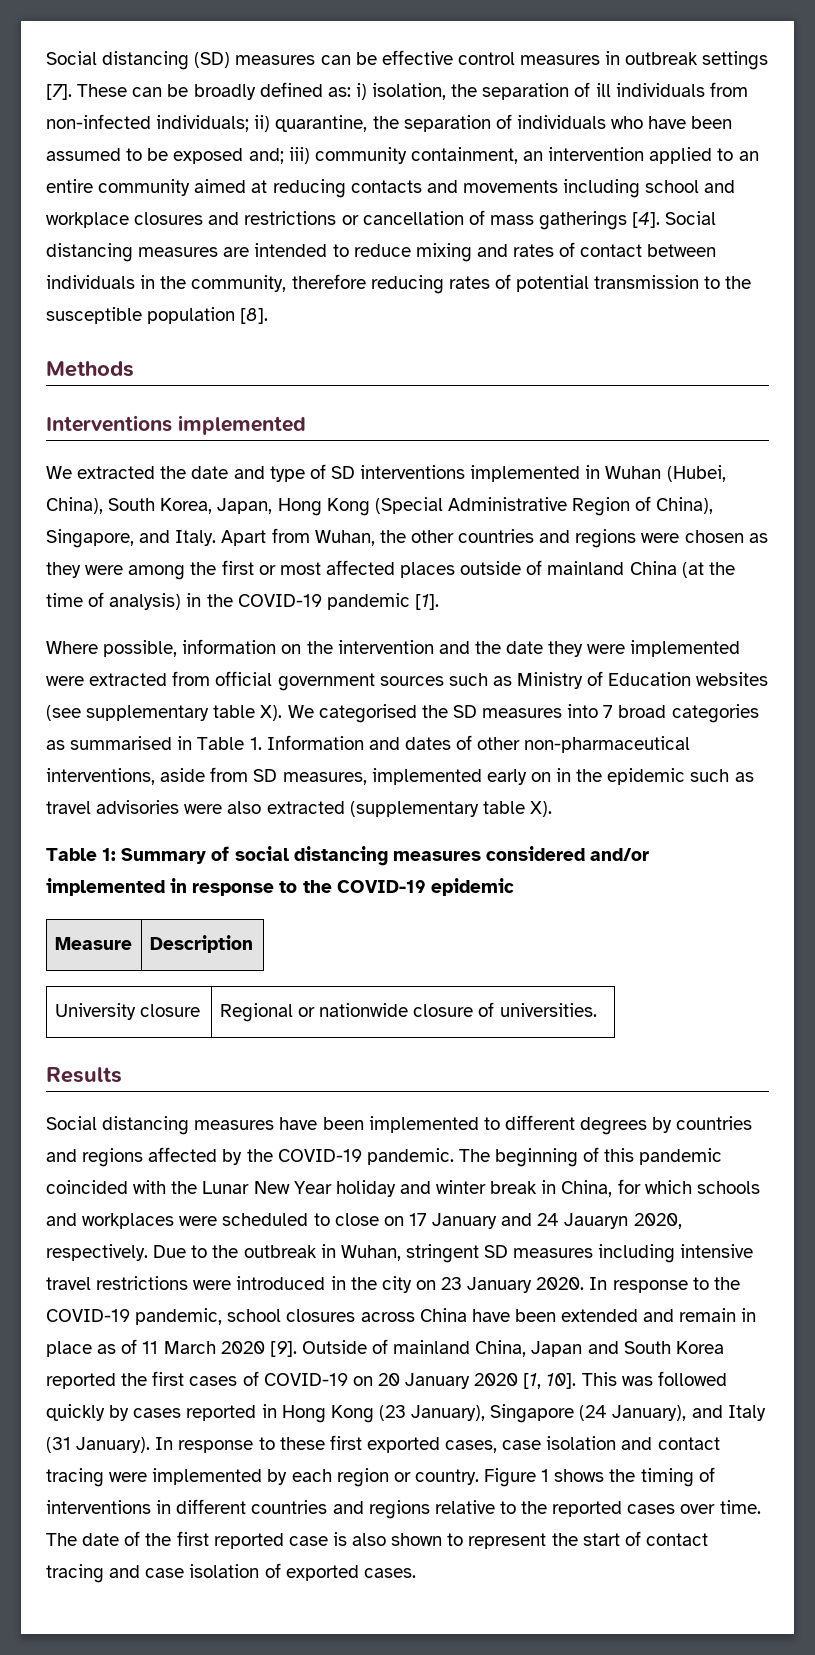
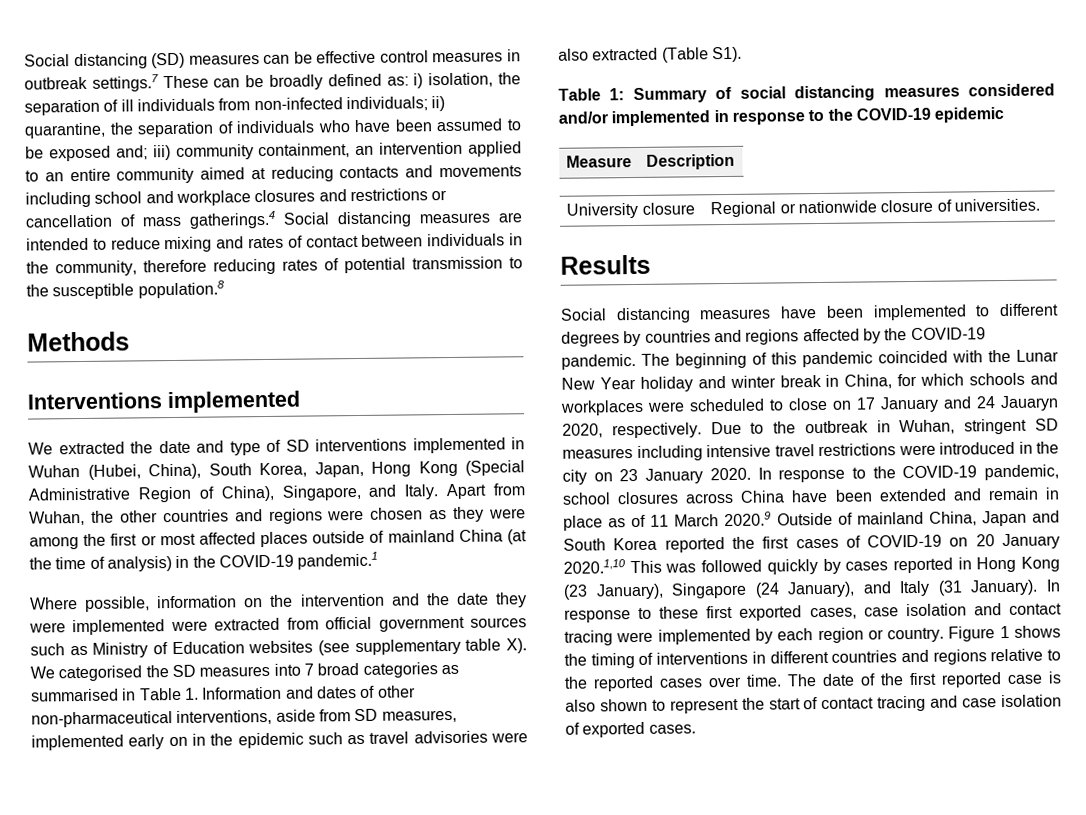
- Social distancing (SD) measures can be effective control measures in outbreak settings [7]. These can be broadly defined as:
+ Social distancing (SD) measures can be effective control measures in outbreak settings.7 These can be broadly defined as:
- iii) community containment, an intervention applied to an entire community aimed at reducing contacts and movements including school and workplace closures and restrictions or cancellation of mass gatherings [4]. Social distancing measures are intended to reduce mixing and rates of contact between individuals in the community, therefore reducing rates of potential transmission to the susceptible population [8].
+ iii) community containment, an intervention applied to an entire community aimed at reducing contacts and movements including school and workplace closures and restrictions or cancellation of mass gatherings.4 Social distancing measures are intended to reduce mixing and rates of contact between individuals in the community, therefore reducing rates of potential transmission to the susceptible population.8
- Apart from Wuhan, the other countries and regions were chosen as they were among the first or most affected places outside of mainland China (at the time of analysis) in the COVID-19 pandemic [1].
+ Apart from Wuhan, the other countries and regions were chosen as they were among the first or most affected places outside of mainland China (at the time of analysis) in the COVID-19 pandemic.1
- Where possible, information on the intervention and the date they were implemented were extracted from official government sources such as Ministry of Education websites (see supplementary table X). We categorised the SD measures into 7 broad categories as summarised in Table 1. Information and dates of other non-pharmaceutical interventions, aside from SD measures, implemented early on in the epidemic such as travel advisories were also extracted (supplementary table X).
+ Where possible, information on the intervention and the date they were implemented were extracted from official government sources such as Ministry of Education websites (see supplementary table X). We categorised the SD measures into 7 broad categories as summarised in Table 1. Information and dates of other non-pharmaceutical interventions, aside from SD measures, implemented early on in the epidemic such as travel advisories were also extracted (Table S1).
- In response to the COVID-19 pandemic, school closures across China have been extended and remain in place as of 11 March 2020 [9]. Outside of mainland China, Japan and South Korea reported the first cases of COVID-19 on 20 January 2020 [1, 10]. This was followed quickly by cases reported in Hong Kong (23 January), Singapore (24 January), and Italy (31 January).
+ In response to the COVID-19 pandemic, school closures across China have been extended and remain in place as of 11 March 2020.9 Outside of mainland China, Japan and South Korea reported the first cases of COVID-19 on 20 January 2020.1,10 This was followed quickly by cases reported in Hong Kong (23 January), Singapore (24 January), and Italy (31 January).

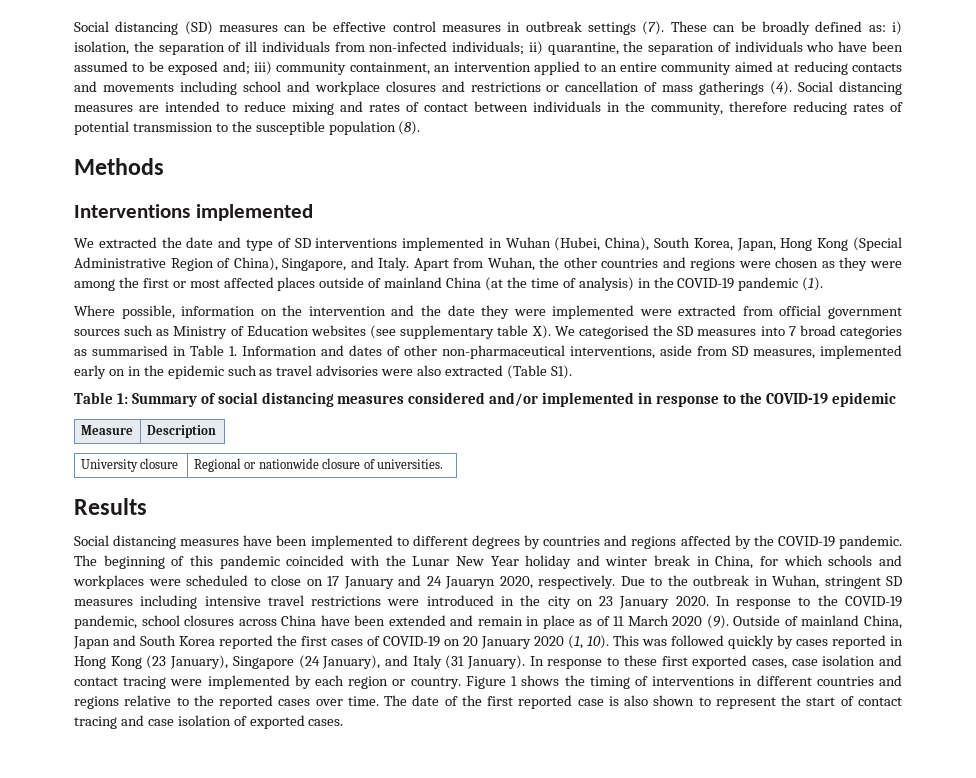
- Social distancing (SD) measures can be effective control measures in outbreak settings.7 These can be broadly defined as:
+ Social distancing (SD) measures can be effective control measures in outbreak settings (7). These can be broadly defined as:
- iii) community containment, an intervention applied to an entire community aimed at reducing contacts and movements including school and workplace closures and restrictions or cancellation of mass gatherings.4 Social distancing measures are intended to reduce mixing and rates of contact between individuals in the community, therefore reducing rates of potential transmission to the susceptible population.8
+ iii) community containment, an intervention applied to an entire community aimed at reducing contacts and movements including school and workplace closures and restrictions or cancellation of mass gatherings (4). Social distancing measures are intended to reduce mixing and rates of contact between individuals in the community, therefore reducing rates of potential transmission to the susceptible population (8).
- Apart from Wuhan, the other countries and regions were chosen as they were among the first or most affected places outside of mainland China (at the time of analysis) in the COVID-19 pandemic.1
+ Apart from Wuhan, the other countries and regions were chosen as they were among the first or most affected places outside of mainland China (at the time of analysis) in the COVID-19 pandemic (1).
- In response to the COVID-19 pandemic, school closures across China have been extended and remain in place as of 11 March 2020.9 Outside of mainland China, Japan and South Korea reported the first cases of COVID-19 on 20 January 2020.1,10 This was followed quickly by cases reported in Hong Kong (23 January), Singapore (24 January), and Italy (31 January).
+ In response to the COVID-19 pandemic, school closures across China have been extended and remain in place as of 11 March 2020 (9). Outside of mainland China, Japan and South Korea reported the first cases of COVID-19 on 20 January 2020 (1, 10). This was followed quickly by cases reported in Hong Kong (23 January), Singapore (24 January), and Italy (31 January).

